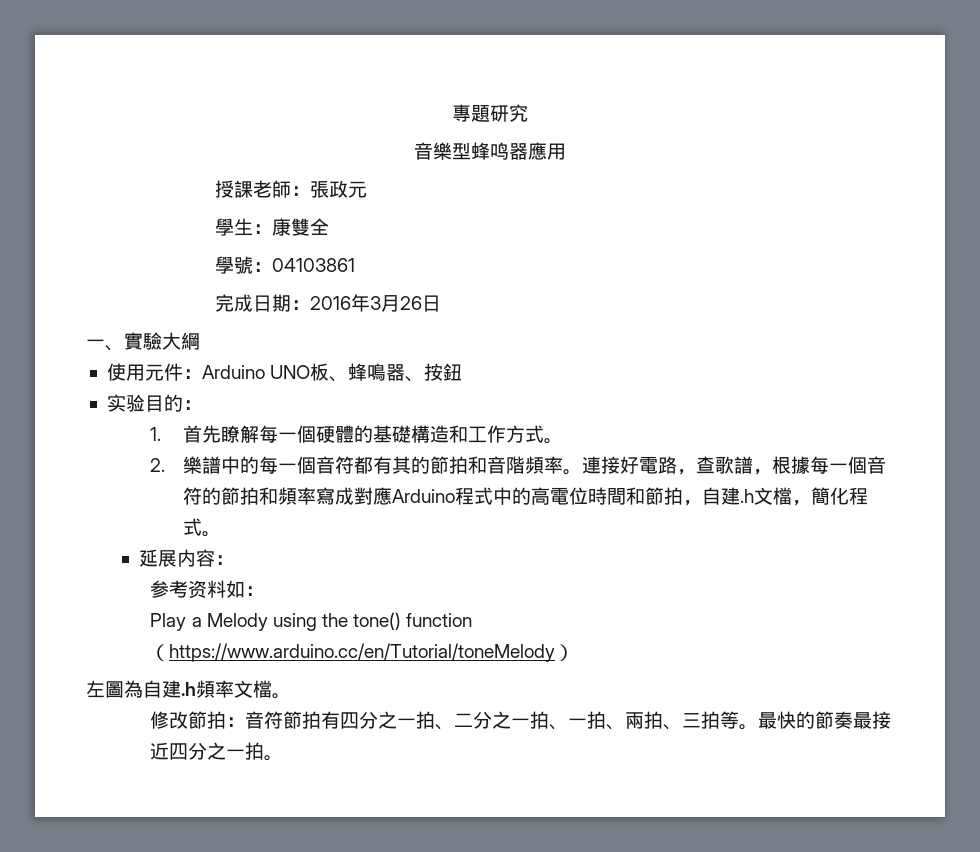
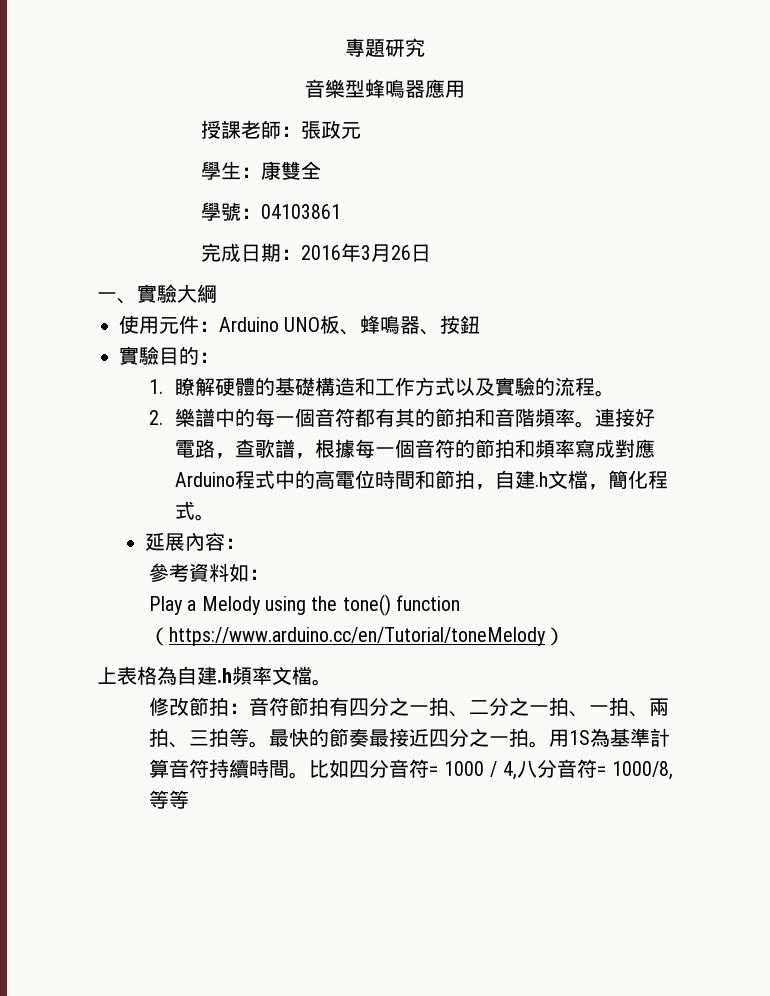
- 音樂型蜂鸣器應用
+ 音樂型蜂鳴器應用
- 实验目的：
+ 實驗目的：
- 1.首先瞭解每一個硬體的基礎構造和工作方式。
+ 1.瞭解硬體的基礎構造和工作方式以及實驗的流程。
- 延展内容：
+ 延展內容：
- 参考资料如：
+ 參考資料如：
- 左圖為自建.h頻率文檔。
+ 上表格為自建.h頻率文檔。
+ 用1S為基準計算音符持續時間。比如四分音符= 1000 / 4,八分音符= 1000/8,等等

